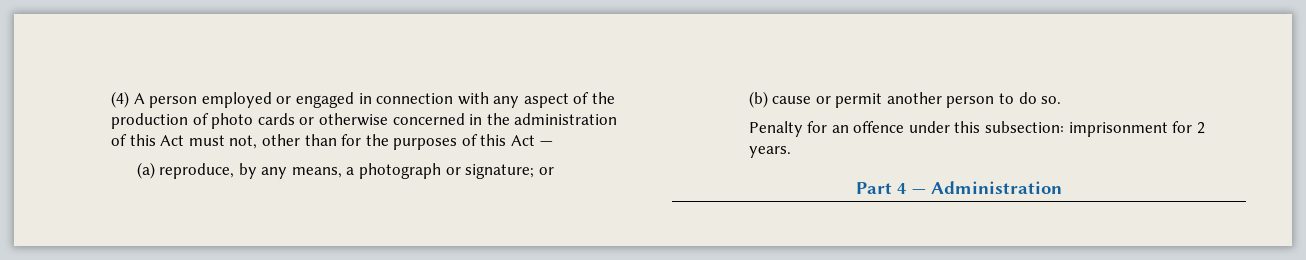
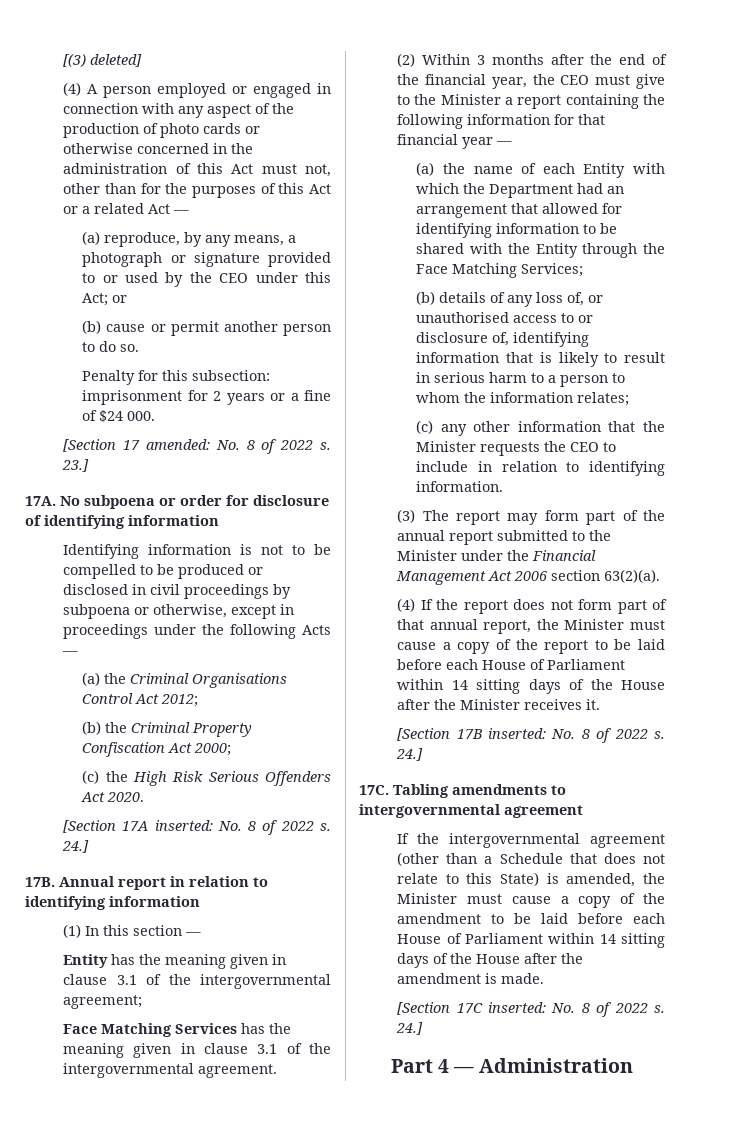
+ [(3) deleted]
- (4) A person employed or engaged in connection with any aspect of the production of photo cards or otherwise concerned in the administration of this Act must not, other than for the purposes of this Act —
+ (4) A person employed or engaged in connection with any aspect of the production of photo cards or otherwise concerned in the administration of this Act must not, other than for the purposes of this Act or a related Act —
- (a) reproduce, by any means, a photograph or signature; or
+ (a) reproduce, by any means, a photograph or signature provided to or used by the CEO under this Act; or
- Penalty for an offence under this subsection: imprisonment for 2 years.
+ Penalty for this subsection: imprisonment for 2 years or a fine of $24 000.
+ [Section 17 amended: No. 8 of 2022 s. 23.]
+ 17A. No subpoena or order for disclosure of identifying information
+ Identifying information is not to be compelled to be produced or disclosed in civil proceedings by subpoena or otherwise, except in proceedings under the following Acts —
+ (a) the Criminal Organisations Control Act 2012;
+ (b) the Criminal Property Confiscation Act 2000;
+ (c) the High Risk Serious Offenders Act 2020.
+ [Section 17A inserted: No. 8 of 2022 s. 24.]
+ 17B. Annual report in relation to identifying information
+ (1) In this section —
+ Entity has the meaning given in clause 3.1 of the intergovernmental agreement;
+ Face Matching Services has the meaning given in clause 3.1 of the intergovernmental agreement.
+ (2) Within 3 months after the end of the financial year, the CEO must give to the Minister a report containing the following information for that financial year —
+ (a) the name of each Entity with which the Department had an arrangement that allowed for identifying information to be shared with the Entity through the Face Matching Services;
+ (b) details of any loss of, or unauthorised access to or disclosure of, identifying information that is likely to result in serious harm to a person to whom the information relates;
+ (c) any other information that the Minister requests the CEO to include in relation to identifying information.
+ (3) The report may form part of the annual report submitted to the Minister under the Financial Management Act 2006 section 63(2)(a).
+ (4) If the report does not form part of that annual report, the Minister must cause a copy of the report to be laid before each House of Parliament within 14 sitting days of the House after the Minister receives it.
+ [Section 17B inserted: No. 8 of 2022 s. 24.]
+ 17C. Tabling amendments to intergovernmental agreement
+ If the intergovernmental agreement (other than a Schedule that does not relate to this State) is amended, the Minister must cause a copy of the amendment to be laid before each House of Parliament within 14 sitting days of the House after the amendment is made.
+ [Section 17C inserted: No. 8 of 2022 s. 24.]

